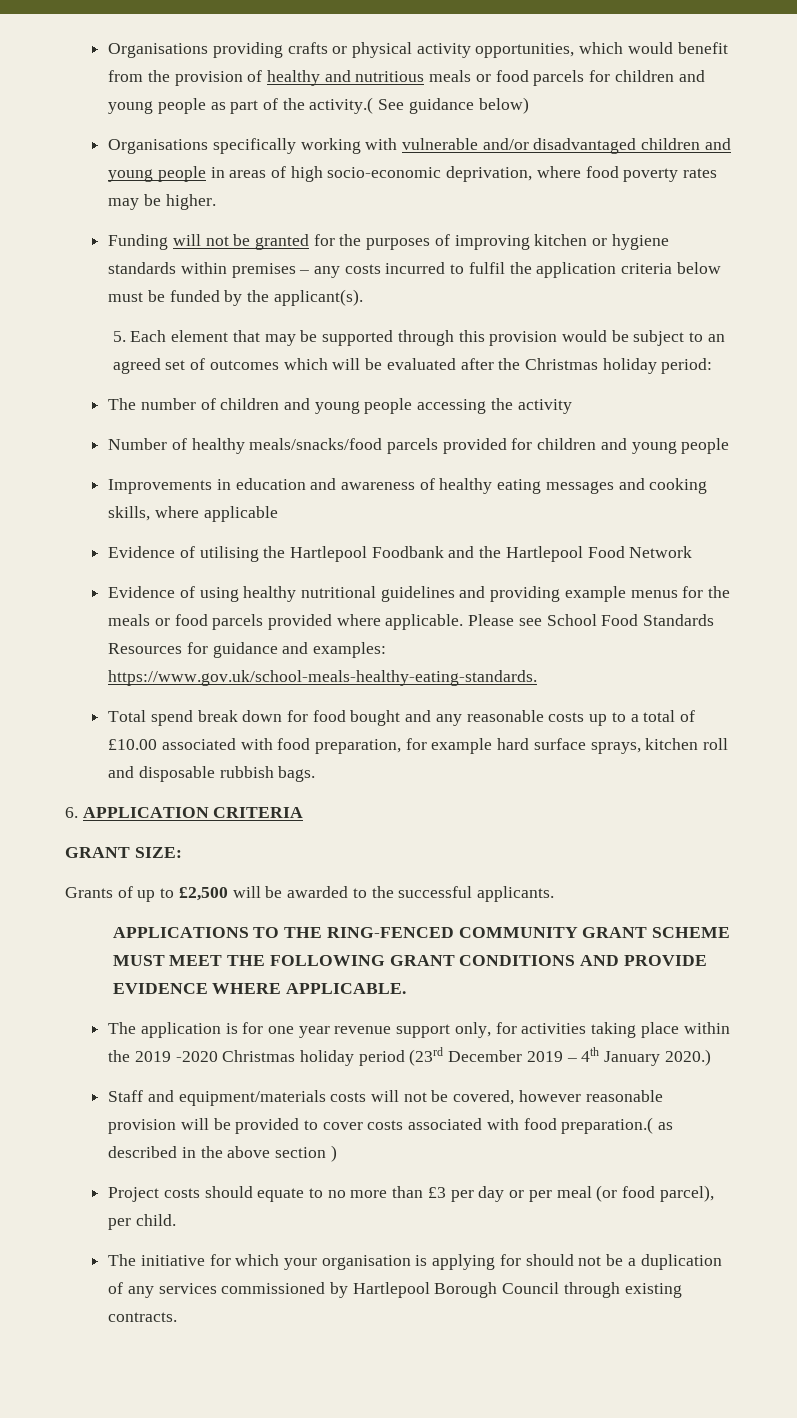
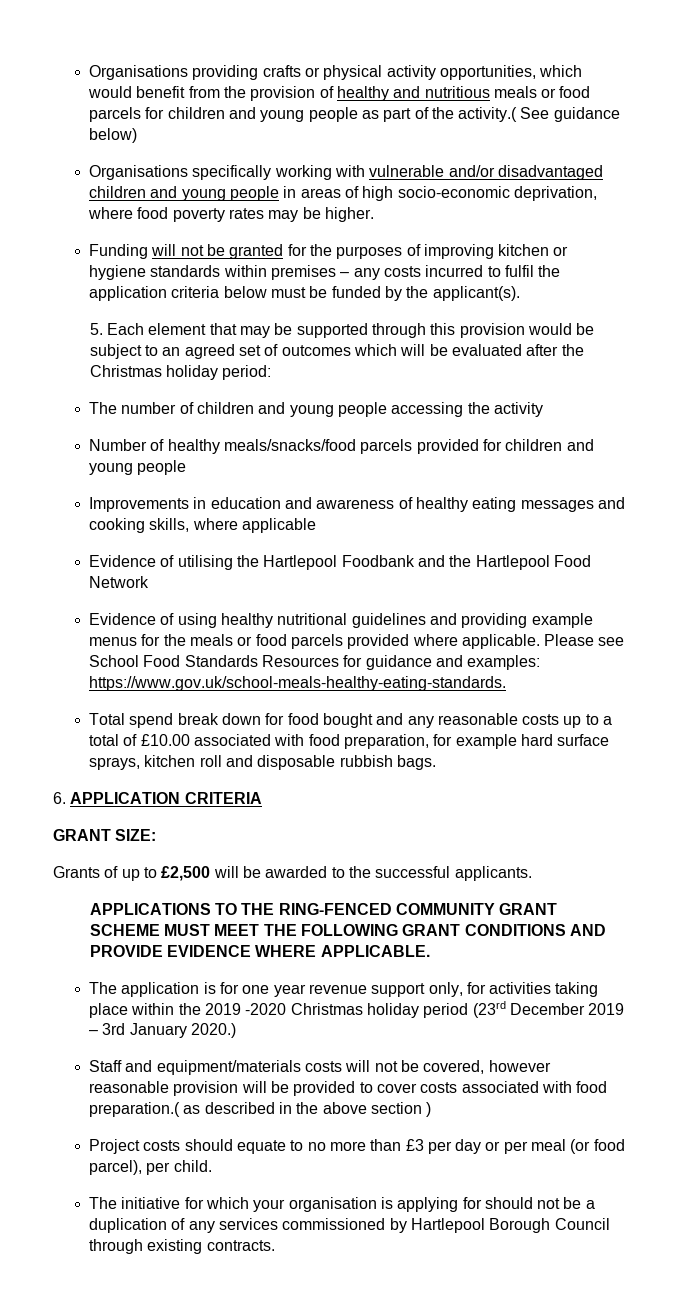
- The application is for one year revenue support only, for activities taking place within the 2019 -2020 Christmas holiday period (23rd December 2019 – 4th January 2020.)
+ The application is for one year revenue support only, for activities taking place within the 2019 -2020 Christmas holiday period (23rd December 2019 – 3rd January 2020.)

